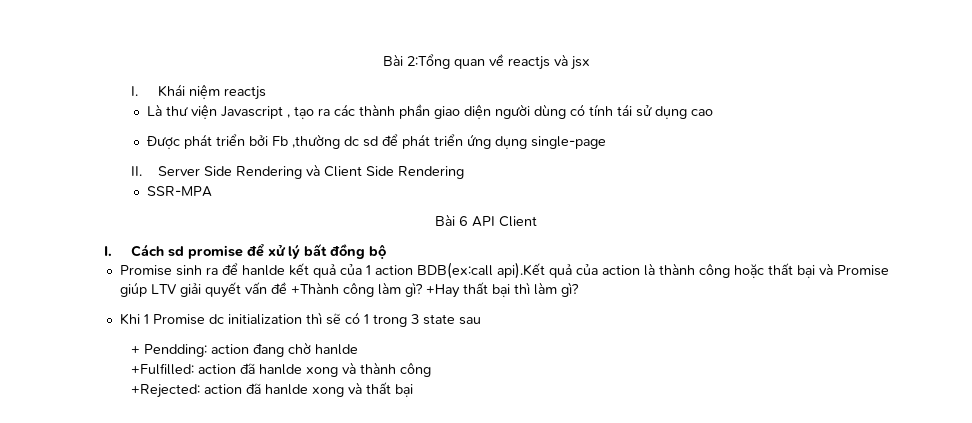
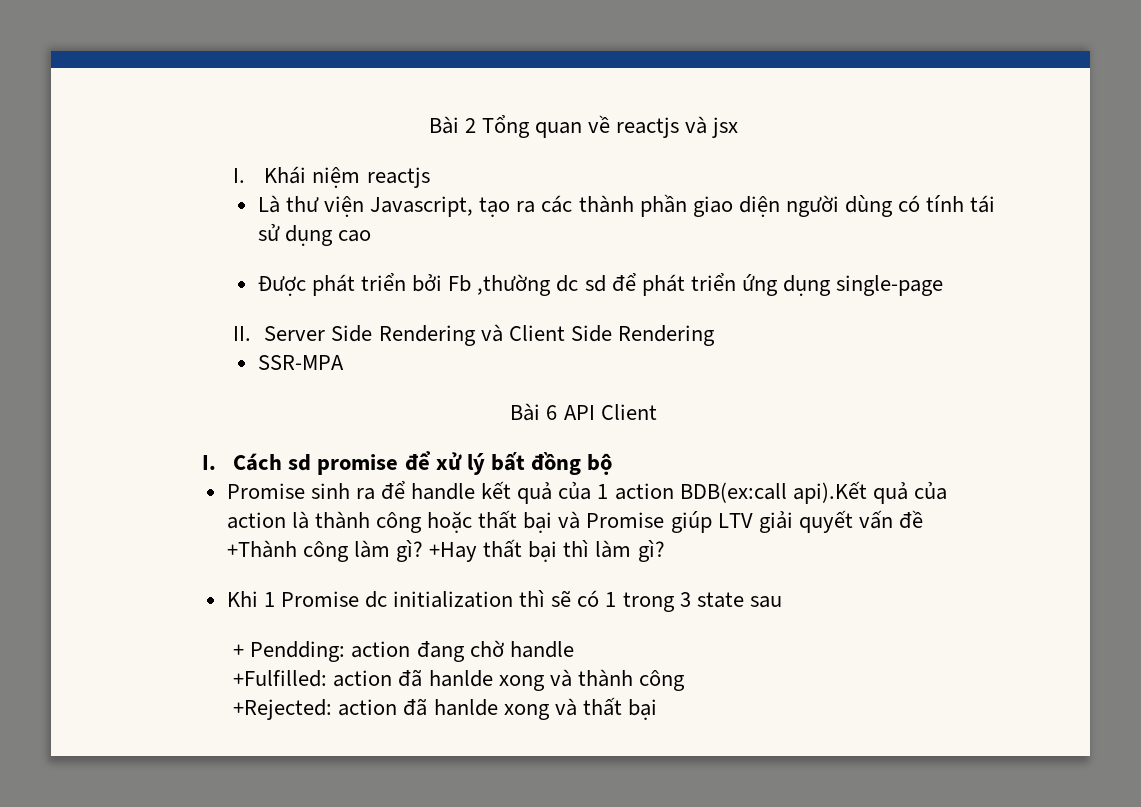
- Bài 2:Tổng quan về reactjs và jsx
+ Bài 2 Tổng quan về reactjs và jsx
- Là thư viện Javascript , tạo ra các thành phần giao diện người dùng có tính tái sử dụng cao
+ Là thư viện Javascript, tạo ra các thành phần giao diện người dùng có tính tái sử dụng cao
- Promise sinh ra để hanlde kết quả của 1 action BDB(ex:call api).Kết quả của action là thành công hoặc thất bại và Promise giúp LTV giải quyết vấn đề +Thành công làm gì?
+ Promise sinh ra để handle kết quả của 1 action BDB(ex:call api).Kết quả của action là thành công hoặc thất bại và Promise giúp LTV giải quyết vấn đề +Thành công làm gì?
- + Pendding: action đang chờ hanlde
+ + Pendding: action đang chờ handle

